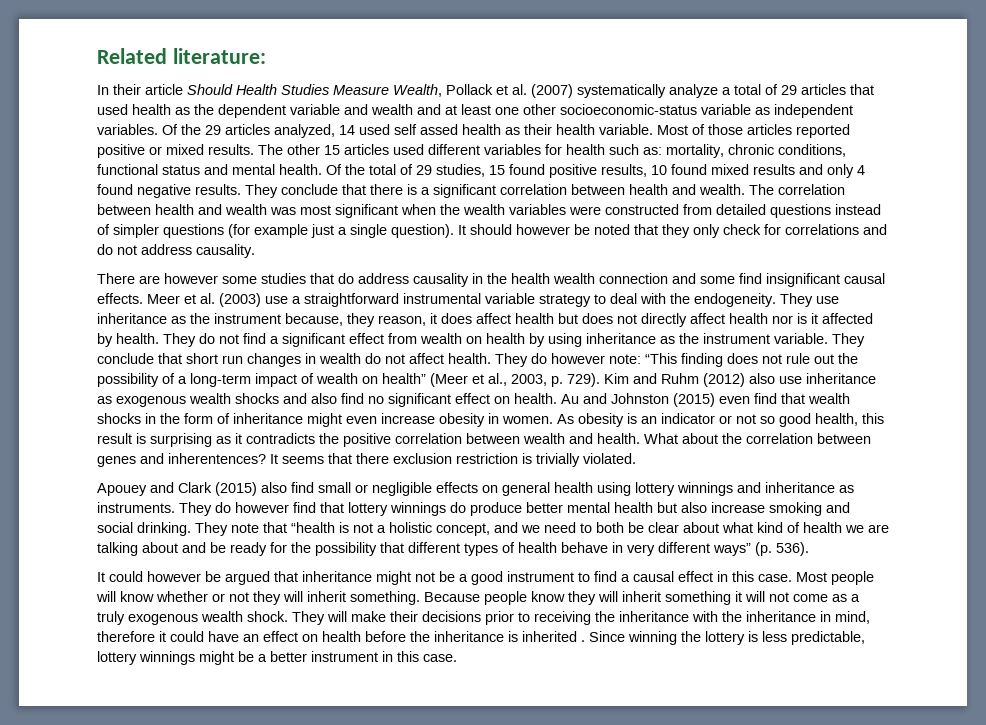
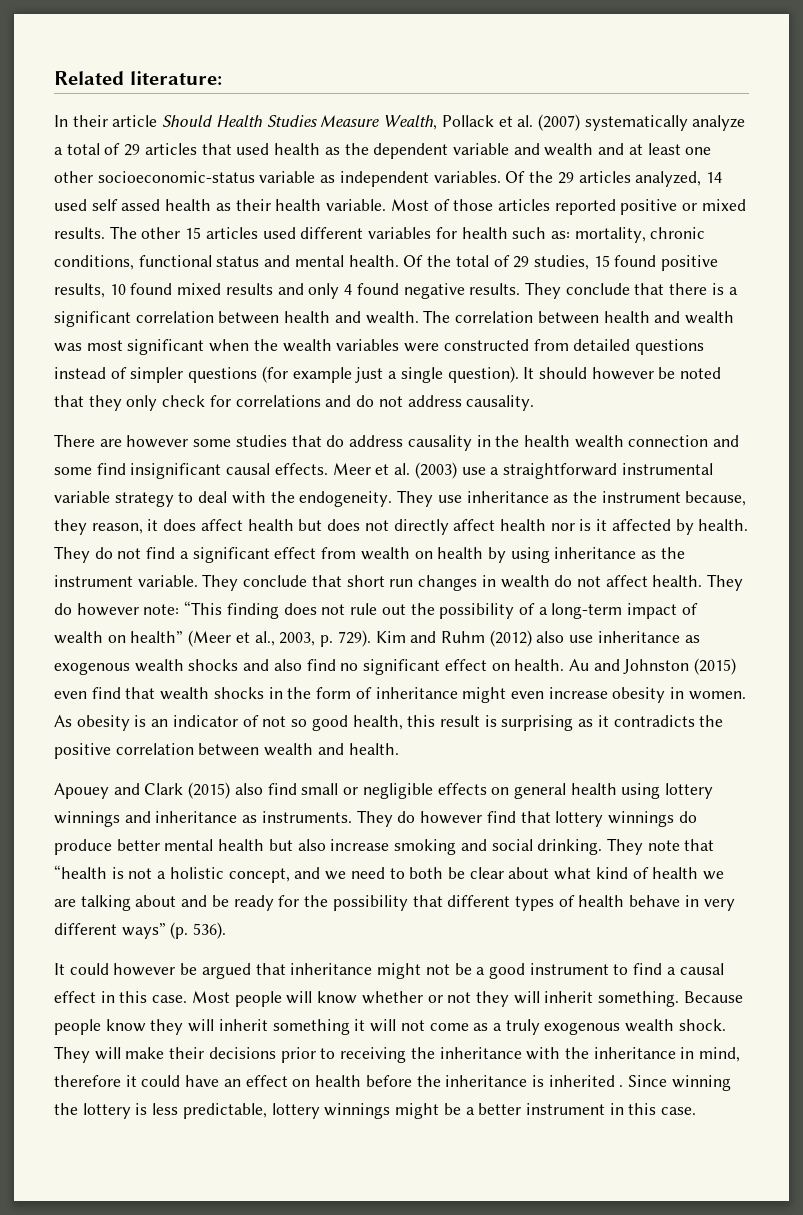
- As obesity is an indicator or not so good health, this result is surprising as it contradicts the positive correlation between wealth and health. What about the correlation between genes and inherentences? It seems that there exclusion restriction is trivially violated.
+ As obesity is an indicator of not so good health, this result is surprising as it contradicts the positive correlation between wealth and health.

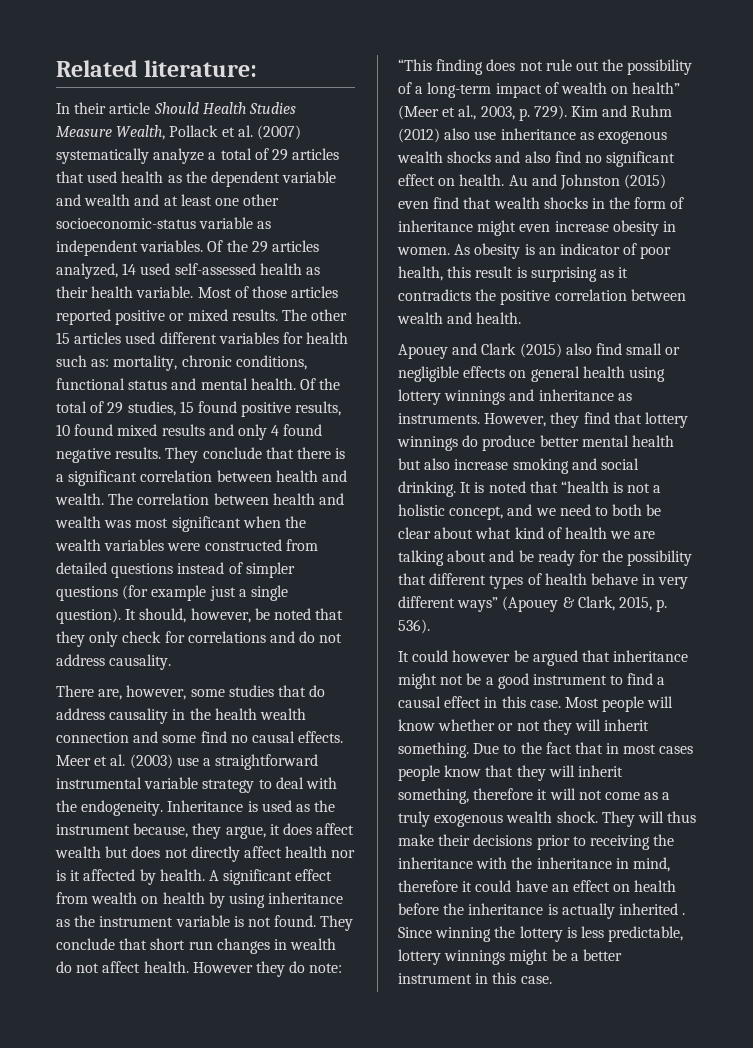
- Of the 29 articles analyzed, 14 used self assed health as their health variable.
+ Of the 29 articles analyzed, 14 used self-assessed health as their health variable.
- It should however be noted that they only check for correlations and do not address causality.
+ It should, however, be noted that they only check for correlations and do not address causality.
- There are however some studies that do address causality in the health wealth connection and some find insignificant causal effects.
+ There are, however, some studies that do address causality in the health wealth connection and some find no causal effects.
- They use inheritance as the instrument because, they reason, it does affect health but does not directly affect health nor is it affected by health.
+ Inheritance is used as the instrument because, they argue, it does affect wealth but does not directly affect health nor is it affected by health.
- They do not find a significant effect from wealth on health by using inheritance as the instrument variable.
+ A significant effect from wealth on health by using inheritance as the instrument variable is not found.
- They do however note: “This finding does not rule out the possibility of a long-term impact of wealth on health” (Meer et al., 2003, p. 729).
+ However they do note: “This finding does not rule out the possibility of a long-term impact of wealth on health” (Meer et al., 2003, p. 729).
- As obesity is an indicator of not so good health, this result is surprising as it contradicts the positive correlation between wealth and health.
+ As obesity is an indicator of poor health, this result is surprising as it contradicts the positive correlation between wealth and health.
- They do however find that lottery winnings do produce better mental health but also increase smoking and social drinking.
+ However, they find that lottery winnings do produce better mental health but also increase smoking and social drinking.
- They note that “health is not a holistic concept, and we need to both be clear about what kind of health we are talking about and be ready for the possibility that different types of health behave in very different ways” (p. 536).
+ It is noted that “health is not a holistic concept, and we need to both be clear about what kind of health we are talking about and be ready for the possibility that different types of health behave in very different ways” (Apouey & Clark, 2015, p. 536).
- Because people know they will inherit something it will not come as a truly exogenous wealth shock.
+ Due to the fact that in most cases people know that they will inherit something, therefore it will not come as a truly exogenous wealth shock.
- They will make their decisions prior to receiving the inheritance with the inheritance in mind, therefore it could have an effect on health before the inheritance is inherited .
+ They will thus make their decisions prior to receiving the inheritance with the inheritance in mind, therefore it could have an effect on health before the inheritance is actually inherited .

